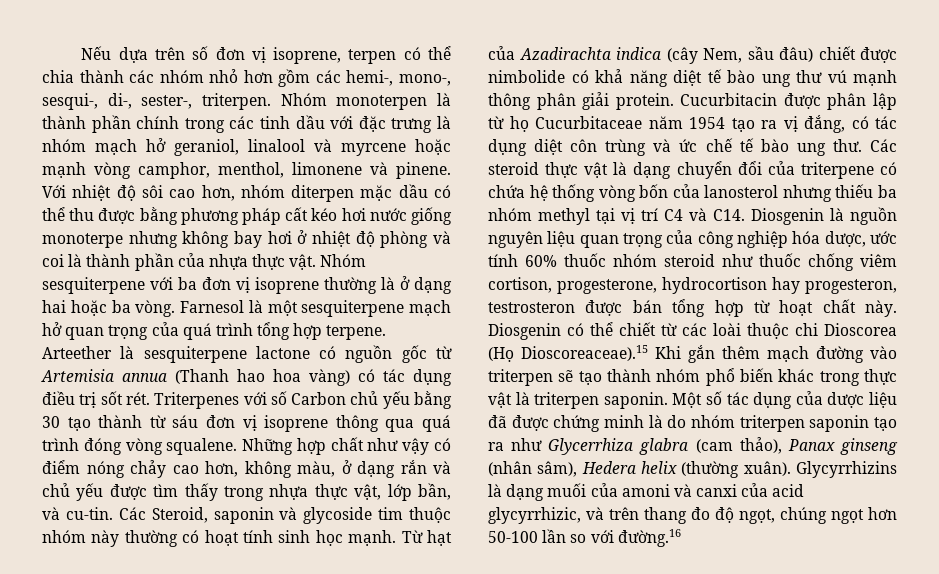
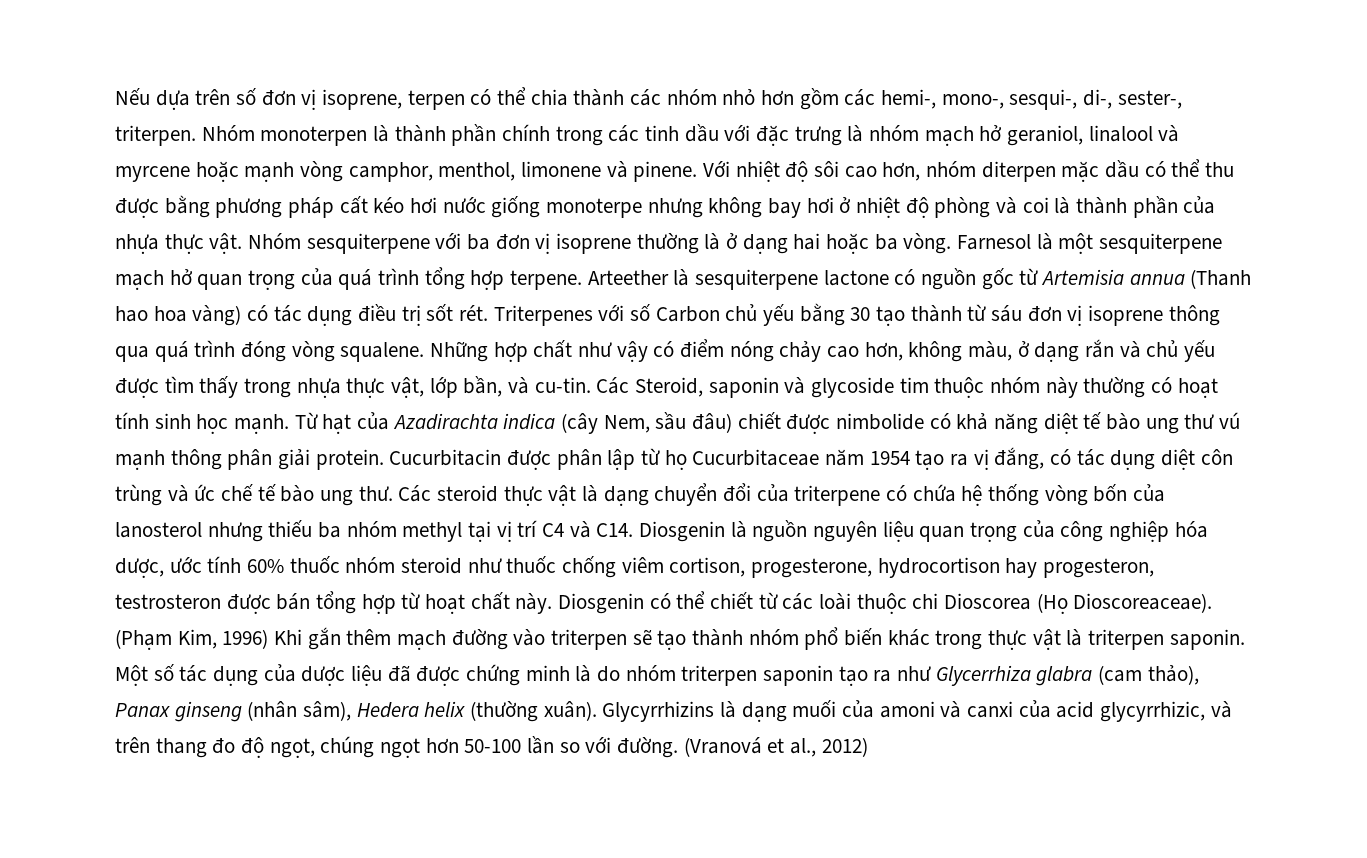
- Diosgenin có thể chiết từ các loài thuộc chi Dioscorea (Họ Dioscoreaceae).15 Khi gắn thêm mạch đường vào triterpen sẽ tạo thành nhóm phổ biến khác trong thực vật là triterpen saponin.
+ Diosgenin có thể chiết từ các loài thuộc chi Dioscorea (Họ Dioscoreaceae). (Phạm Kim, 1996) Khi gắn thêm mạch đường vào triterpen sẽ tạo thành nhóm phổ biến khác trong thực vật là triterpen saponin.
- Glycyrrhizins là dạng muối của amoni và canxi của acid glycyrrhizic, và trên thang đo độ ngọt, chúng ngọt hơn 50-100 lần so với đường.16
+ Glycyrrhizins là dạng muối của amoni và canxi của acid glycyrrhizic, và trên thang đo độ ngọt, chúng ngọt hơn 50-100 lần so với đường. (Vranová et al., 2012)

